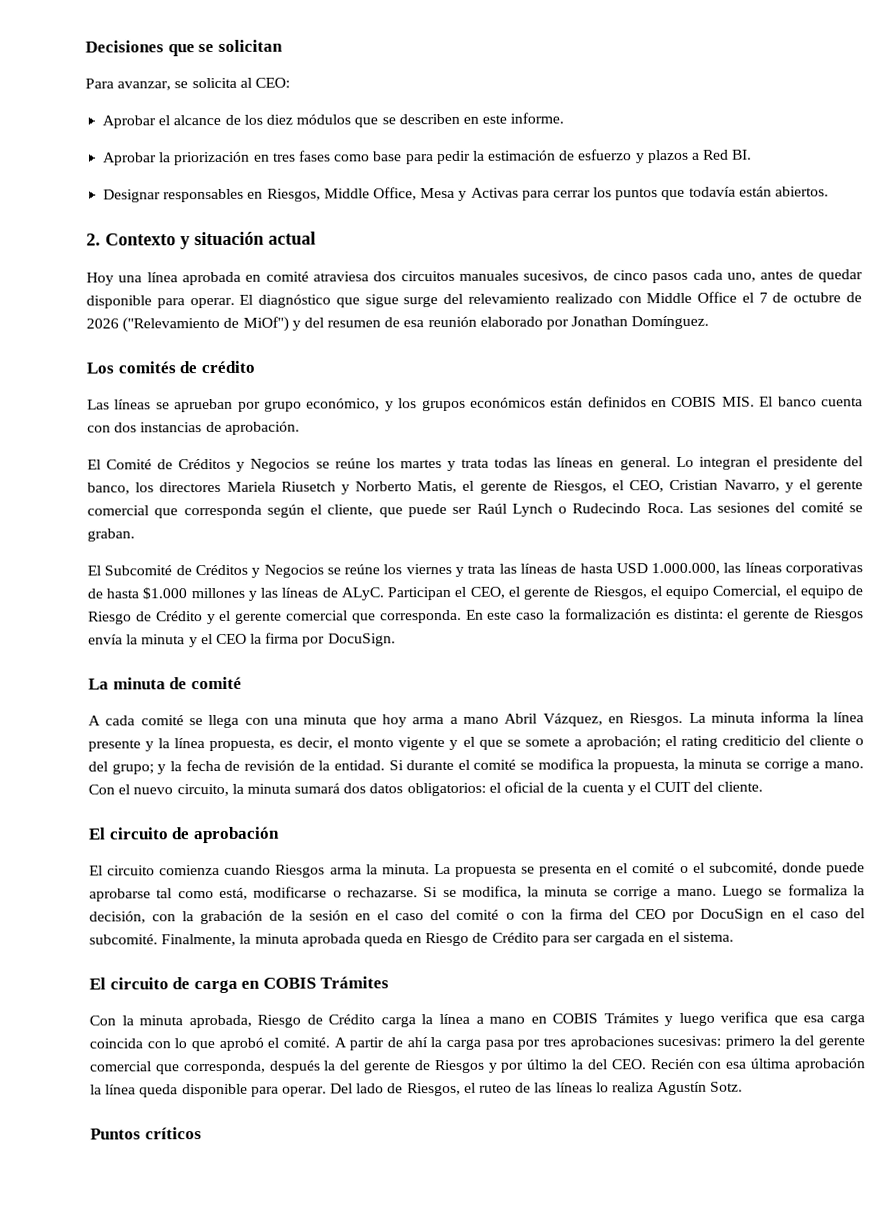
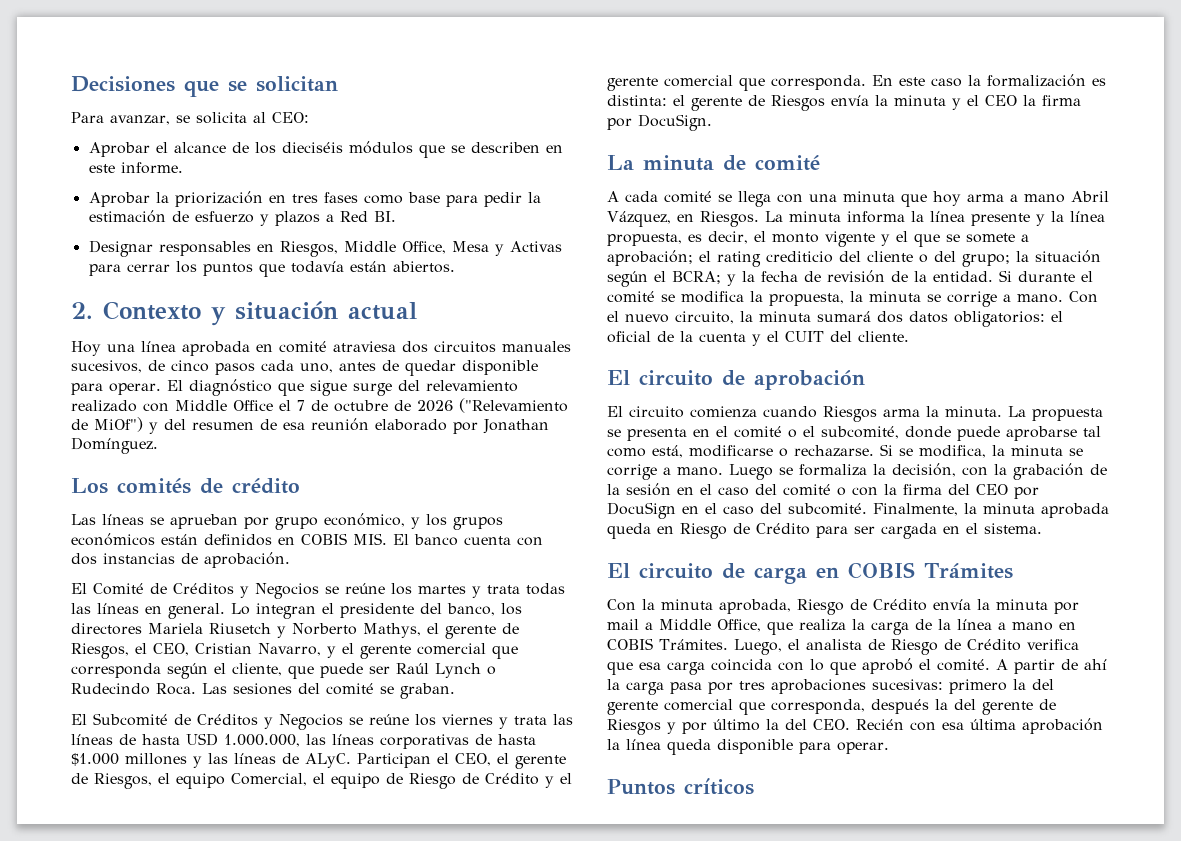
- Aprobar el alcance de los diez módulos que se describen en este informe.
+ Aprobar el alcance de los dieciséis módulos que se describen en este informe.
- Lo integran el presidente del banco, los directores Mariela Riusetch y Norberto Matis, el gerente de Riesgos, el CEO, Cristian Navarro, y el gerente comercial que corresponda según el cliente, que puede ser Raúl Lynch o Rudecindo Roca.
+ Lo integran el presidente del banco, los directores Mariela Riusetch y Norberto Mathys, el gerente de Riesgos, el CEO, Cristian Navarro, y el gerente comercial que corresponda según el cliente, que puede ser Raúl Lynch o Rudecindo Roca.
- La minuta informa la línea presente y la línea propuesta, es decir, el monto vigente y el que se somete a aprobación; el rating crediticio del cliente o del grupo; y la fecha de revisión de la entidad.
+ La minuta informa la línea presente y la línea propuesta, es decir, el monto vigente y el que se somete a aprobación; el rating crediticio del cliente o del grupo; la situación según el BCRA; y la fecha de revisión de la entidad.
- Con la minuta aprobada, Riesgo de Crédito carga la línea a mano en COBIS Trámites y luego verifica que esa carga coincida con lo que aprobó el comité.
+ Con la minuta aprobada, Riesgo de Crédito envía la minuta por mail a Middle Office, que realiza la carga de la línea a mano en COBIS Trámites. Luego, el analista de Riesgo de Crédito verifica que esa carga coincida con lo que aprobó el comité.
- Del lado de Riesgos, el ruteo de las líneas lo realiza Agustín Sotz.

